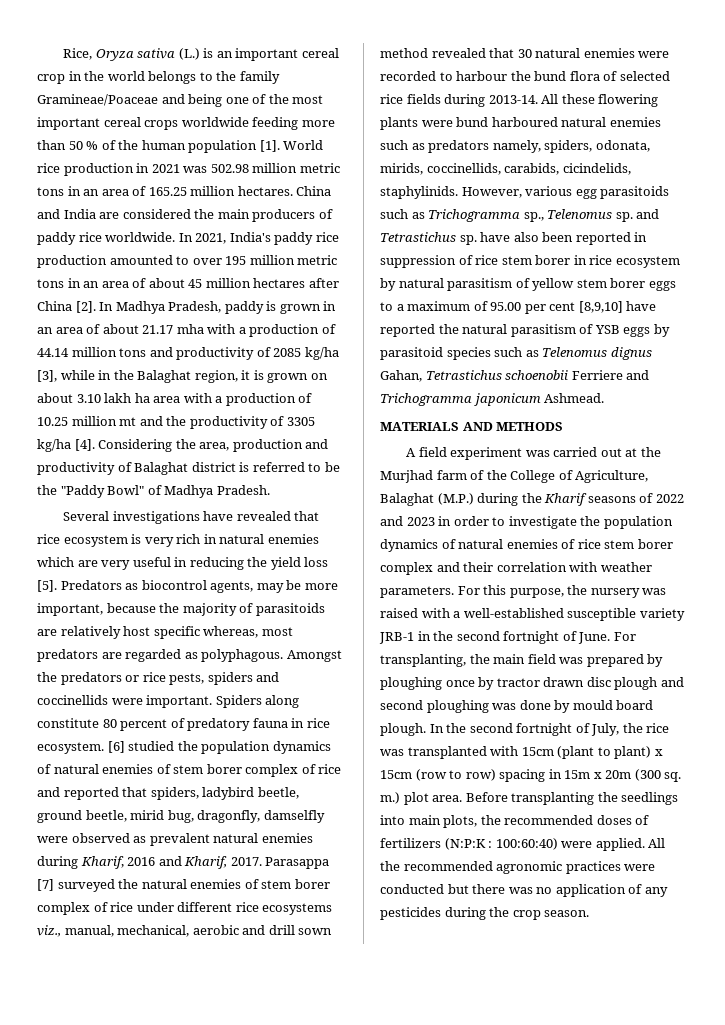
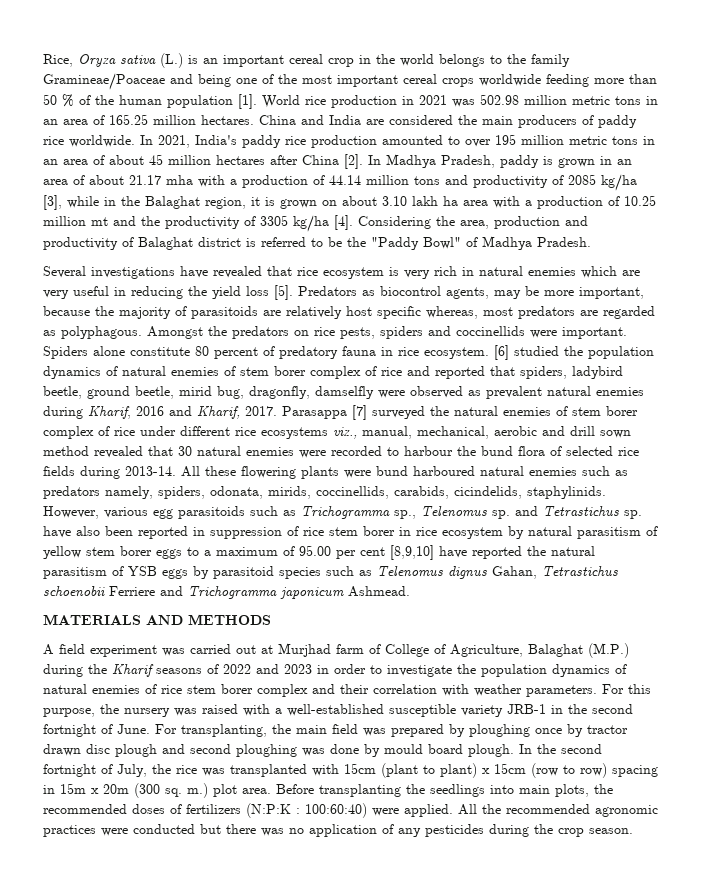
- Amongst the predators or rice pests, spiders and coccinellids were important.
+ Amongst the predators on rice pests, spiders and coccinellids were important.
- Spiders along constitute 80 percent of predatory fauna in rice ecosystem.
+ Spiders alone constitute 80 percent of predatory fauna in rice ecosystem.
- A field experiment was carried out at the Murjhad farm of the College of Agriculture, Balaghat (M.P.) during the Kharif seasons of 2022 and 2023 in order to investigate the population dynamics of natural enemies of rice stem borer complex and their correlation with weather parameters.
+ A field experiment was carried out at Murjhad farm of College of Agriculture, Balaghat (M.P.) during the Kharif seasons of 2022 and 2023 in order to investigate the population dynamics of natural enemies of rice stem borer complex and their correlation with weather parameters.

